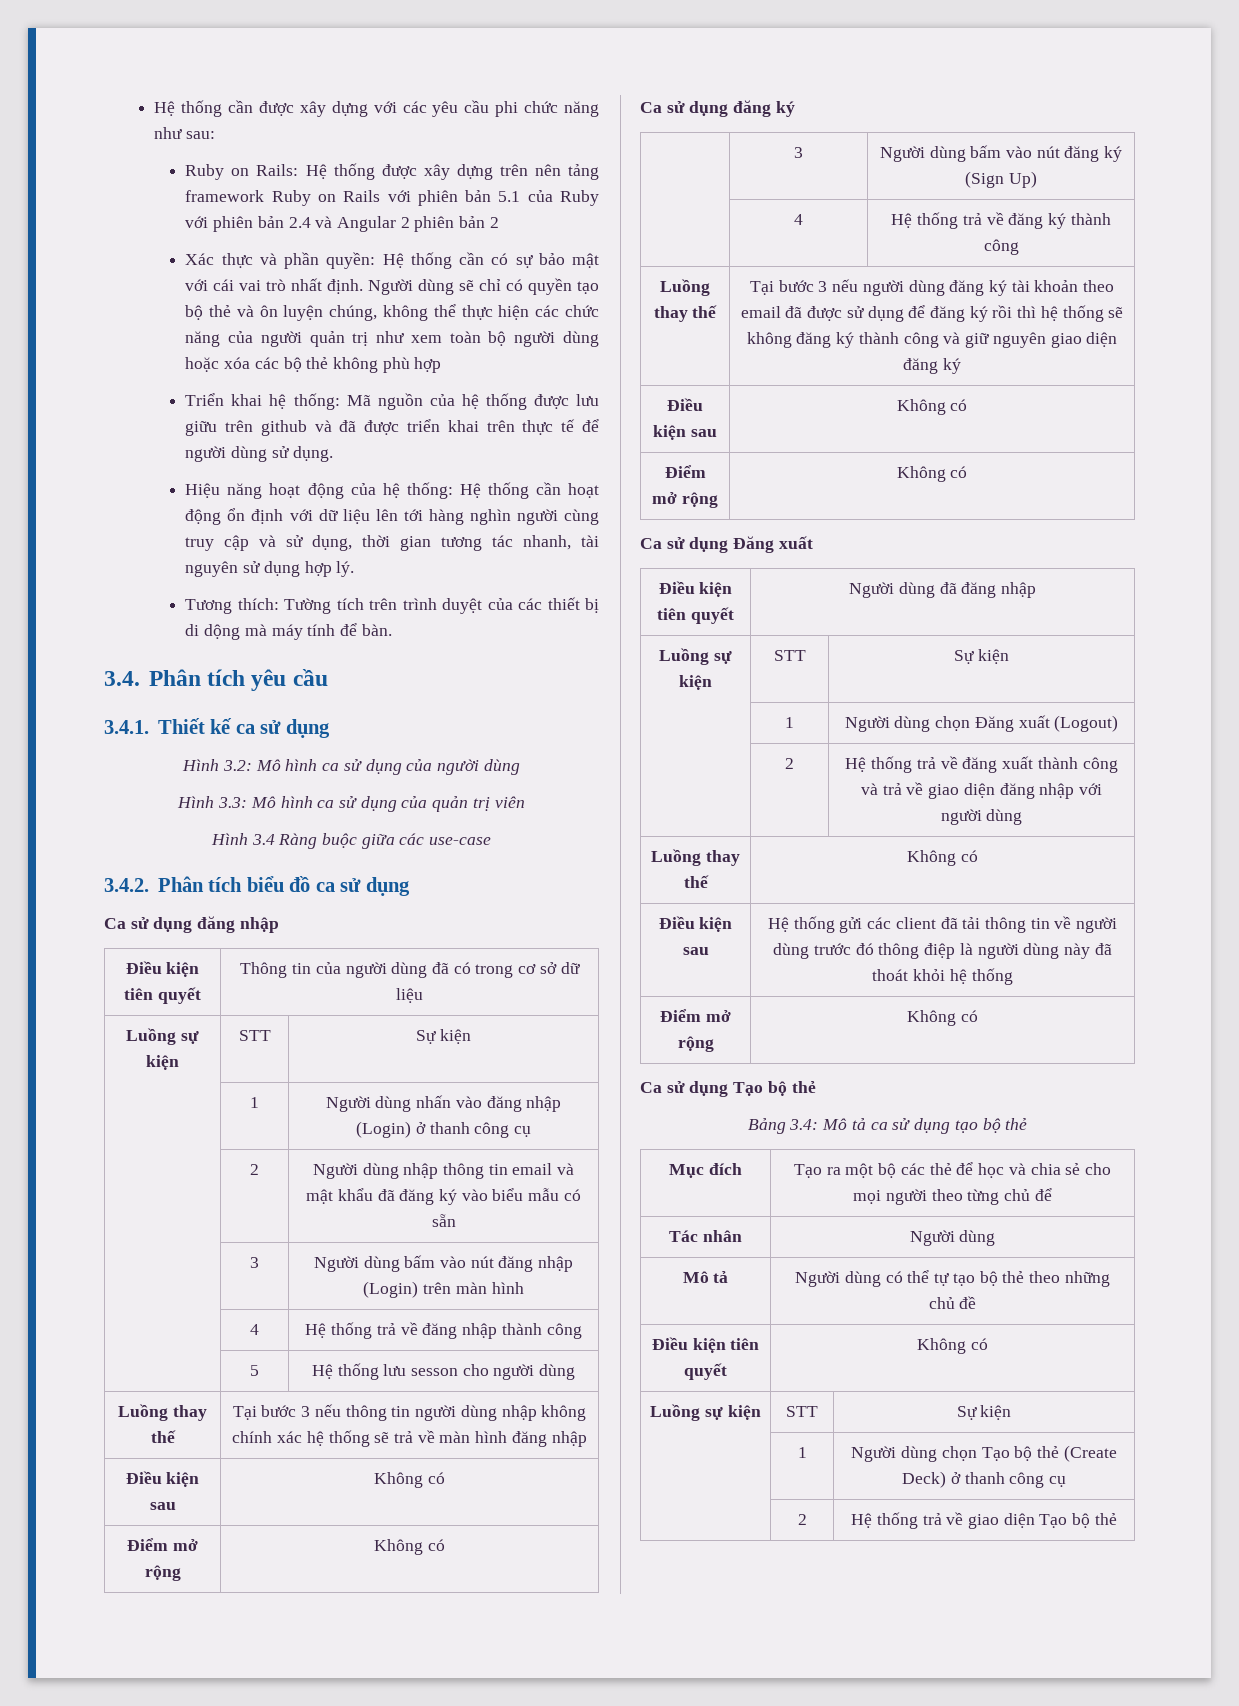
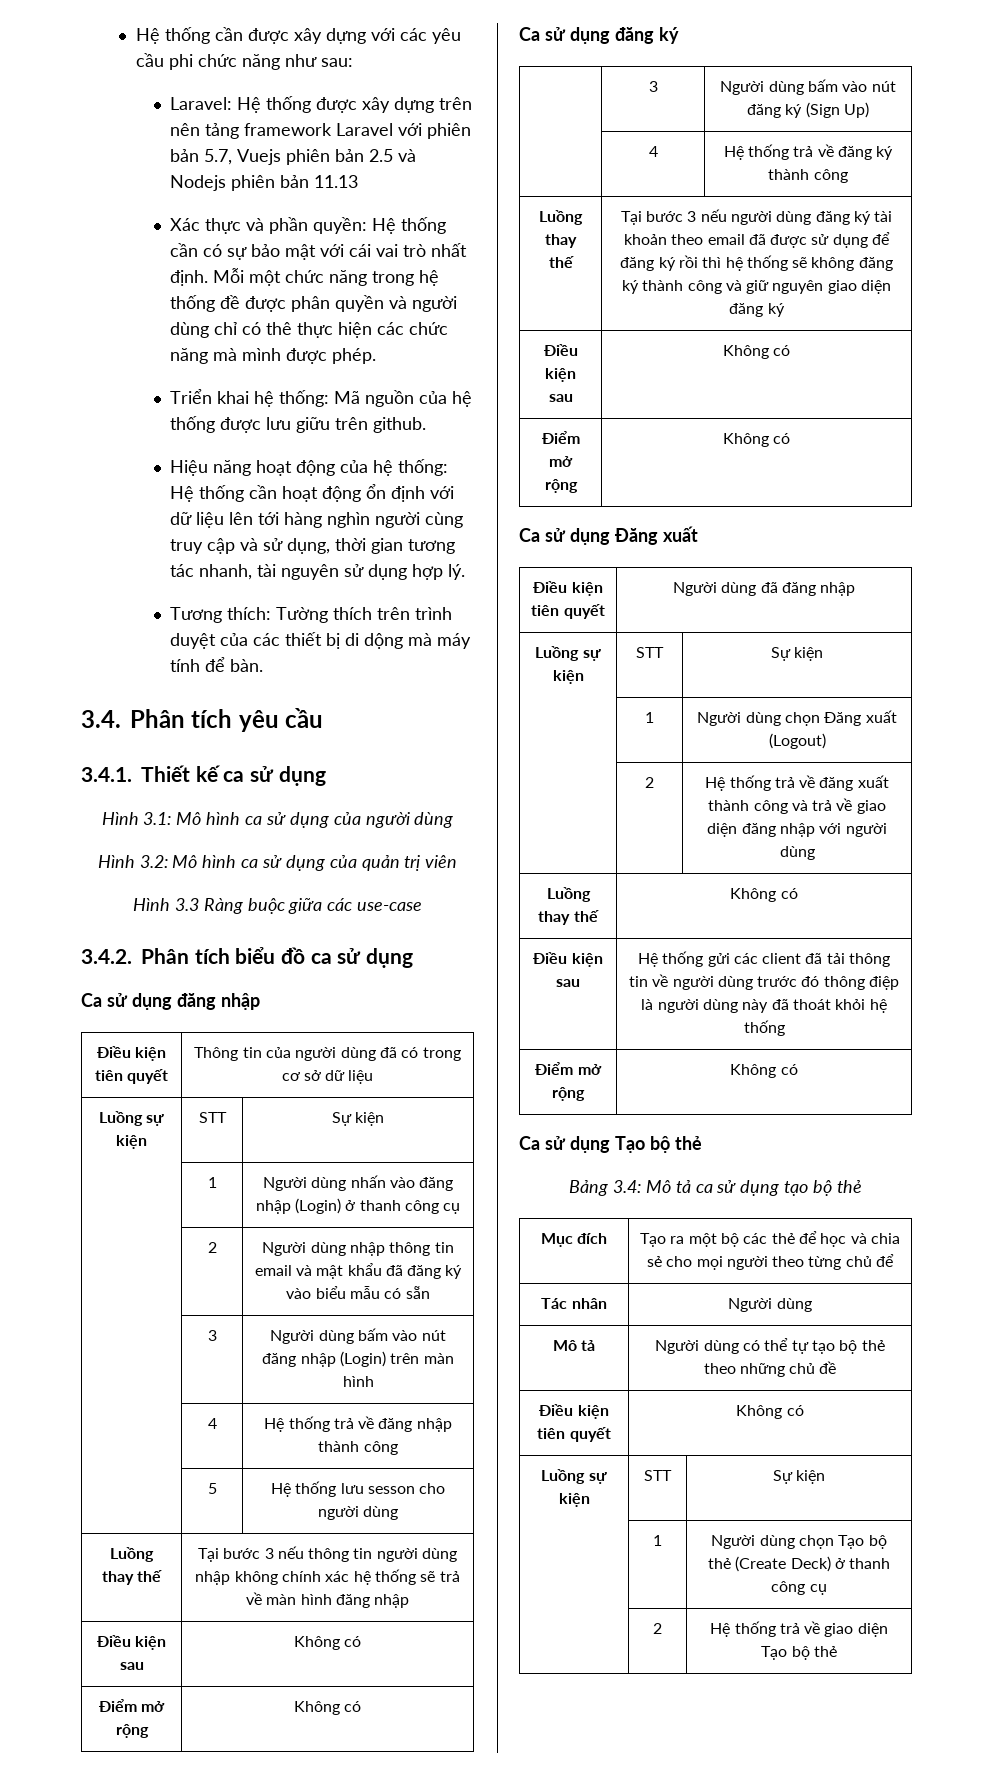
- Ruby on Rails: Hệ thống được xây dựng trên nên tảng framework Ruby on Rails với phiên bản 5.1 của Ruby với phiên bản 2.4 và Angular 2 phiên bản 2
+ Laravel: Hệ thống được xây dựng trên nên tảng framework Laravel với phiên bản 5.7, Vuejs phiên bản 2.5 và Nodejs phiên bản 11.13
- Người dùng sẽ chỉ có quyền tạo bộ thẻ và ôn luyện chúng, không thể thực hiện các chức năng của người quản trị như xem toàn bộ người dùng hoặc xóa các bộ thẻ không phù hợp
+ Mỗi một chức năng trong hệ thống đề được phân quyền và người dùng chỉ có thê thực hiện các chức năng mà mình được phép.
- Triển khai hệ thống: Mã nguồn của hệ thống được lưu giữu trên github và đã được triển khai trên thực tế để người dùng sử dụng.
+ Triển khai hệ thống: Mã nguồn của hệ thống được lưu giữu trên github.
- Tương thích: Tường tích trên trình duyệt của các thiết bị di dộng mà máy tính để bàn.
+ Tương thích: Tường thích trên trình duyệt của các thiết bị di dộng mà máy tính để bàn.
- Hình 3.2: Mô hình ca sử dụng của người dùng
+ Hình 3.1: Mô hình ca sử dụng của người dùng
- Hình 3.3: Mô hình ca sử dụng của quản trị viên
+ Hình 3.2: Mô hình ca sử dụng của quản trị viên
- Hình 3.4 Ràng buộc giữa các use-case
+ Hình 3.3 Ràng buộc giữa các use-case

